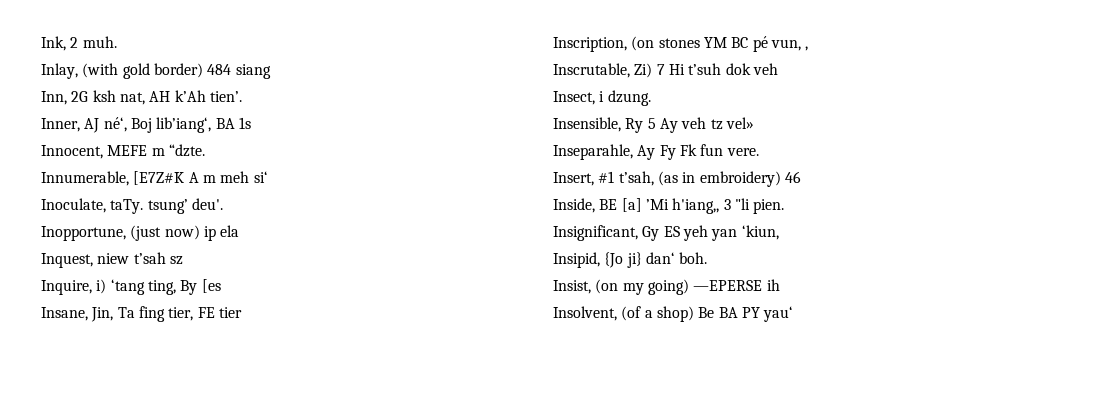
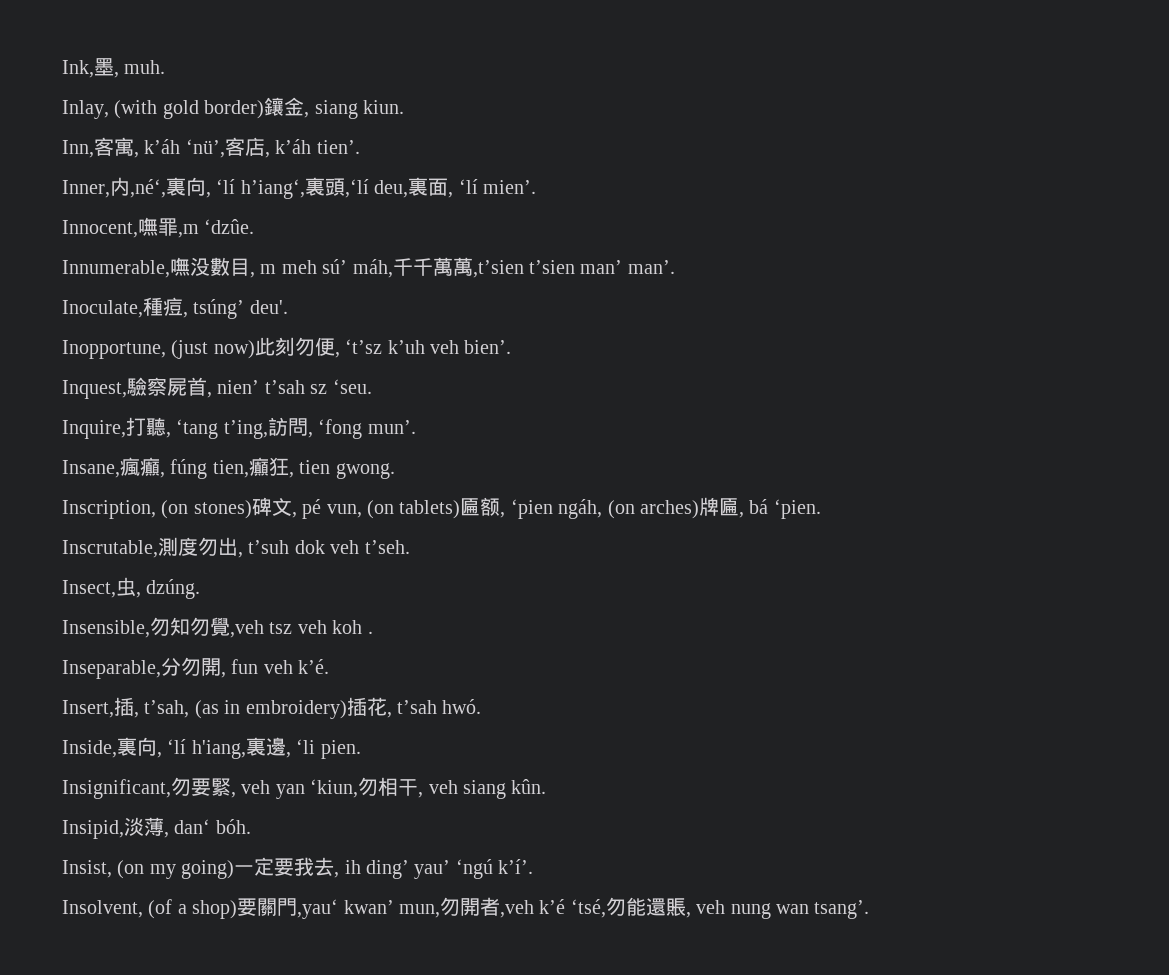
- Ink, 2 muh.
+ Ink,墨, muh.
- Inlay, (with gold border) 484 siang
+ Inlay, (with gold border)鑲金, siang kiun.
- Inn, 2G ksh nat, AH k’Ah tien’.
- Inner, AJ né‘, Boj lib’iang‘, BA 1s
- Innocent, MEFE m “dzte.
- Innumerable, [E7Z#K A m meh si‘
- Inoculate, taTy. tsung’ deu'.
- Inopportune, (just now) ip ela
- Inquest, niew t’sah sz
+ Inn,客寓, k’áh ‘nü’,客店, k’áh tien’.
+ Inner,内,né‘,裏向, ‘lí h’iang‘,裏頭,‘lí deu,裏面, ‘lí mien’.
+ Innocent,嘸罪,m ‘dzûe.
+ Innumerable,嘸没數目, m meh sú’ máh,千千萬萬,t’sien t’sien man’ man’.
+ Inoculate,種痘, tsúng’ deu'.
+ Inopportune, (just now)此刻勿便, ‘t’sz k’uh veh bien’.
+ Inquest,驗察屍首, nien’ t’sah sz ‘seu.
- Inquire, i) ‘tang ting, By [es
- Insane, Jin, Ta fing tier, FE tier
- Inscription, (on stones YM BC pé vun, ,
- Inscrutable, Zi) 7 Hi t’suh dok veh
+ Inquire,打聽, ‘tang t’ing,訪問, ‘fong mun’.
+ Insane,瘋癲, fúng tien,癲狂, tien gwong.
+ Inscription, (on stones)碑文, pé vun, (on tablets)匾额, ‘pien ngáh, (on arches)牌匾, bá ‘pien.
+ Inscrutable,測度勿出, t’suh dok veh t’seh.
- Insect, i dzung.
+ Insect,虫, dzúng.
- Insensible, Ry 5 Ay veh tz vel»
- Inseparahle, Ay Fy Fk fun vere.
+ Insensible,勿知勿覺,veh tsz veh koh .
+ Inseparable,分勿開, fun veh k’é.
- Insert, #1 t’sah, (as in embroidery) 46
- Inside, BE [a] ’Mi h'iang,, 3 "li pien.
+ Insert,插, t’sah, (as in embroidery)插花, t’sah hwó.
+ Inside,裏向, ‘lí h'iang,裏邊, ‘li pien.
- Insignificant, Gy ES yeh yan ‘kiun,
- Insipid, {Jo ji} dan‘ boh.
- Insist, (on my going) —EPERSE ih
- Insolvent, (of a shop) Be BA PY yau‘
+ Insignificant,勿要緊, veh yan ‘kiun,勿相干, veh siang kûn.
+ Insipid,淡薄, dan‘ bóh.
+ Insist, (on my going)一定要我去, ih ding’ yau’ ‘ngú k’í’.
+ Insolvent, (of a shop)要關門,yau‘ kwan’ mun,勿開者,veh k’é ‘tsé,勿能還賬, veh nung wan tsang’.

